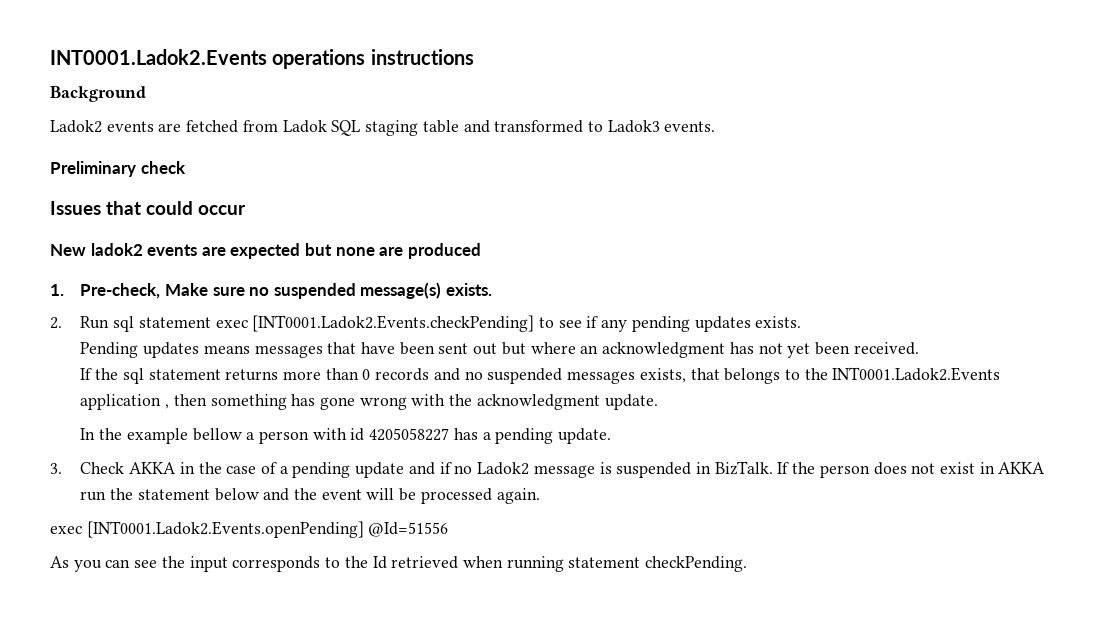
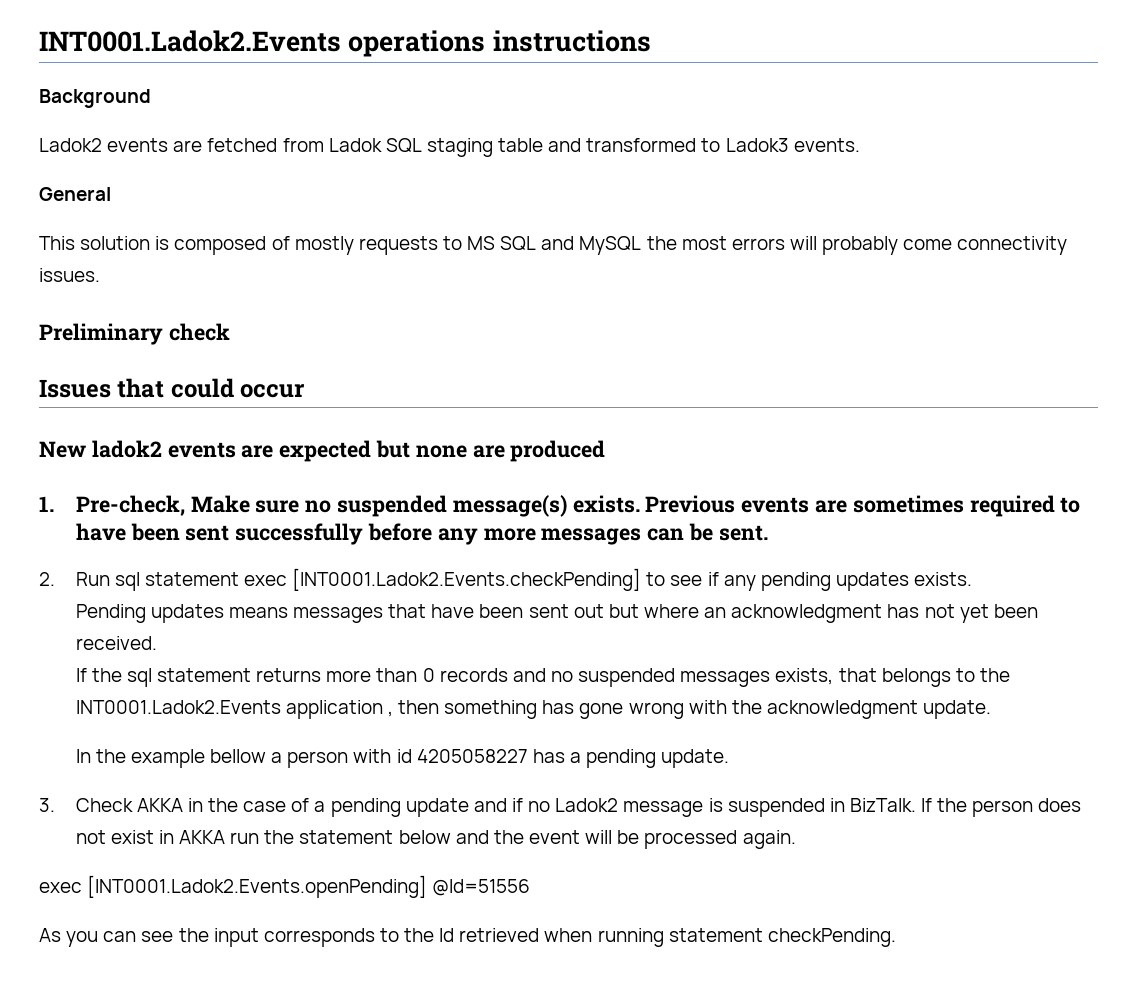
+ General
+ This solution is composed of mostly requests to MS SQL and MySQL the most errors will probably come connectivity issues.
+ Previous events are sometimes required to have been sent successfully before any more messages can be sent.

